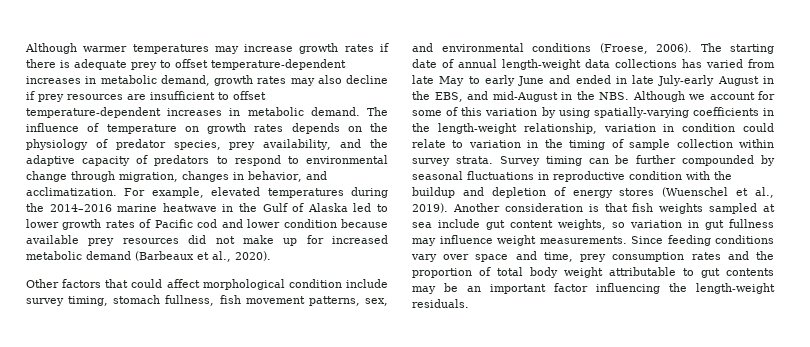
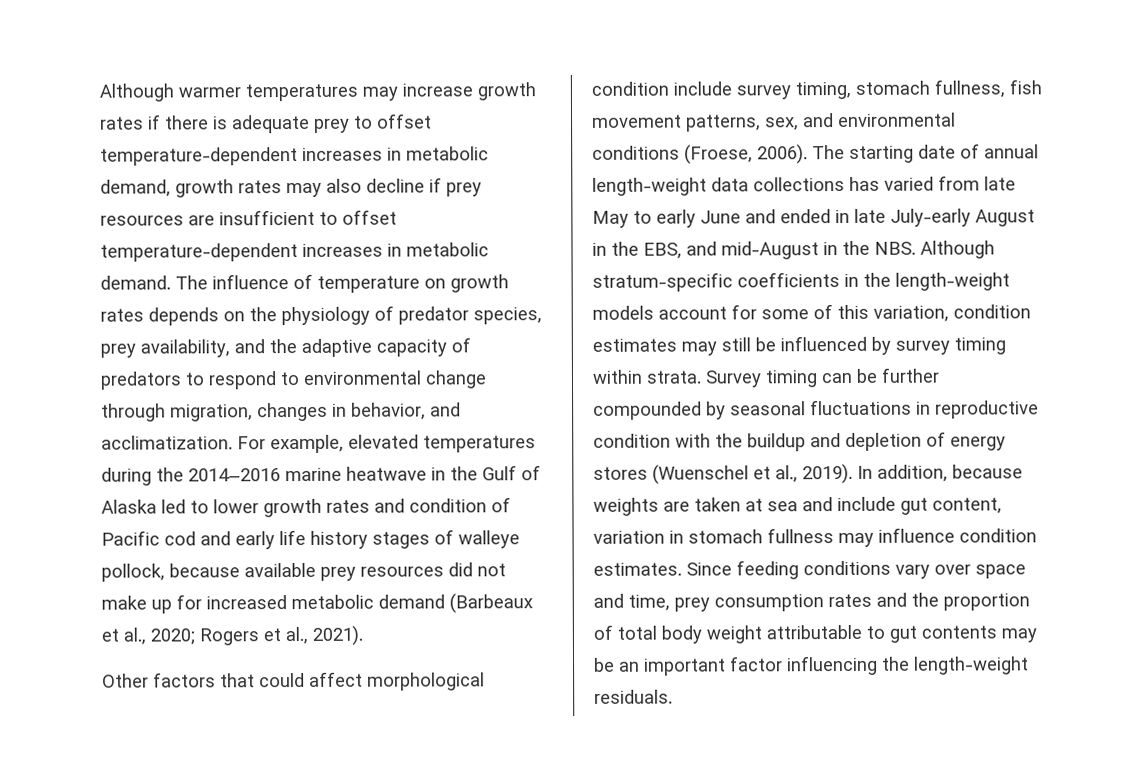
- For example, elevated temperatures during the 2014–2016 marine heatwave in the Gulf of Alaska led to lower growth rates of Pacific cod and lower condition because available prey resources did not make up for increased metabolic demand (Barbeaux et al., 2020).
+ For example, elevated temperatures during the 2014–2016 marine heatwave in the Gulf of Alaska led to lower growth rates and condition of Pacific cod and early life history stages of walleye pollock, because available prey resources did not make up for increased metabolic demand (Barbeaux et al., 2020; Rogers et al., 2021).
- The starting date of annual length-weight data collections has varied from late May to early June and ended in late July-early August in the EBS, and mid-August in the NBS. Although we account for some of this variation by using spatially-varying coefficients in the length-weight relationship, variation in condition could relate to variation in the timing of sample collection within survey strata.
+ The starting date of annual length-weight data collections has varied from late May to early June and ended in late July-early August in the EBS, and mid-August in the NBS. Although stratum-specific coefficients in the length-weight models account for some of this variation, condition estimates may still be influenced by survey timing within strata.
- Another consideration is that fish weights sampled at sea include gut content weights, so variation in gut fullness may influence weight measurements.
+ In addition, because weights are taken at sea and include gut content, variation in stomach fullness may influence condition estimates.

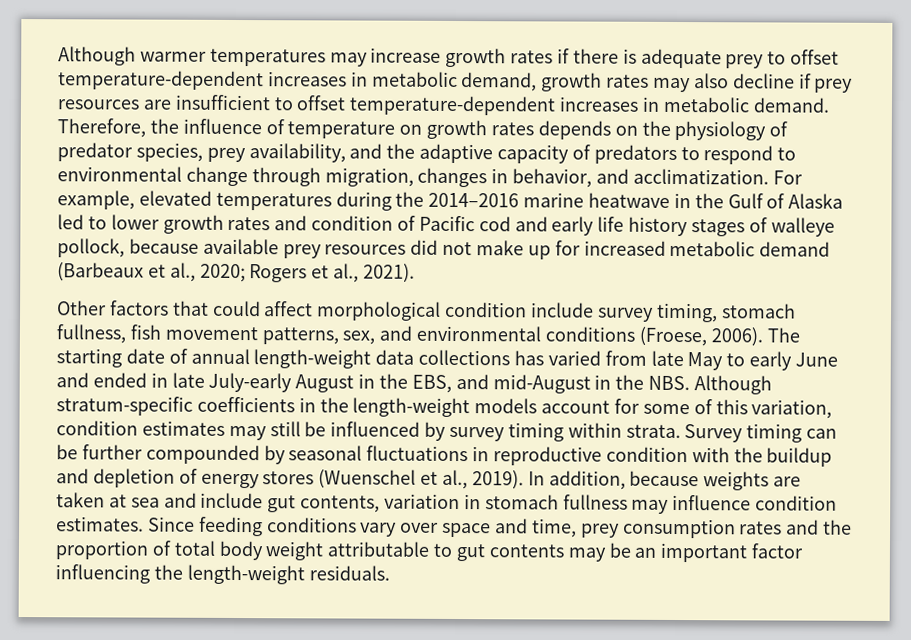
- The influence of temperature on growth rates depends on the physiology of predator species, prey availability, and the adaptive capacity of predators to respond to environmental change through migration, changes in behavior, and acclimatization.
+ Therefore, the influence of temperature on growth rates depends on the physiology of predator species, prey availability, and the adaptive capacity of predators to respond to environmental change through migration, changes in behavior, and acclimatization.
- In addition, because weights are taken at sea and include gut content, variation in stomach fullness may influence condition estimates.
+ In addition, because weights are taken at sea and include gut contents, variation in stomach fullness may influence condition estimates.

